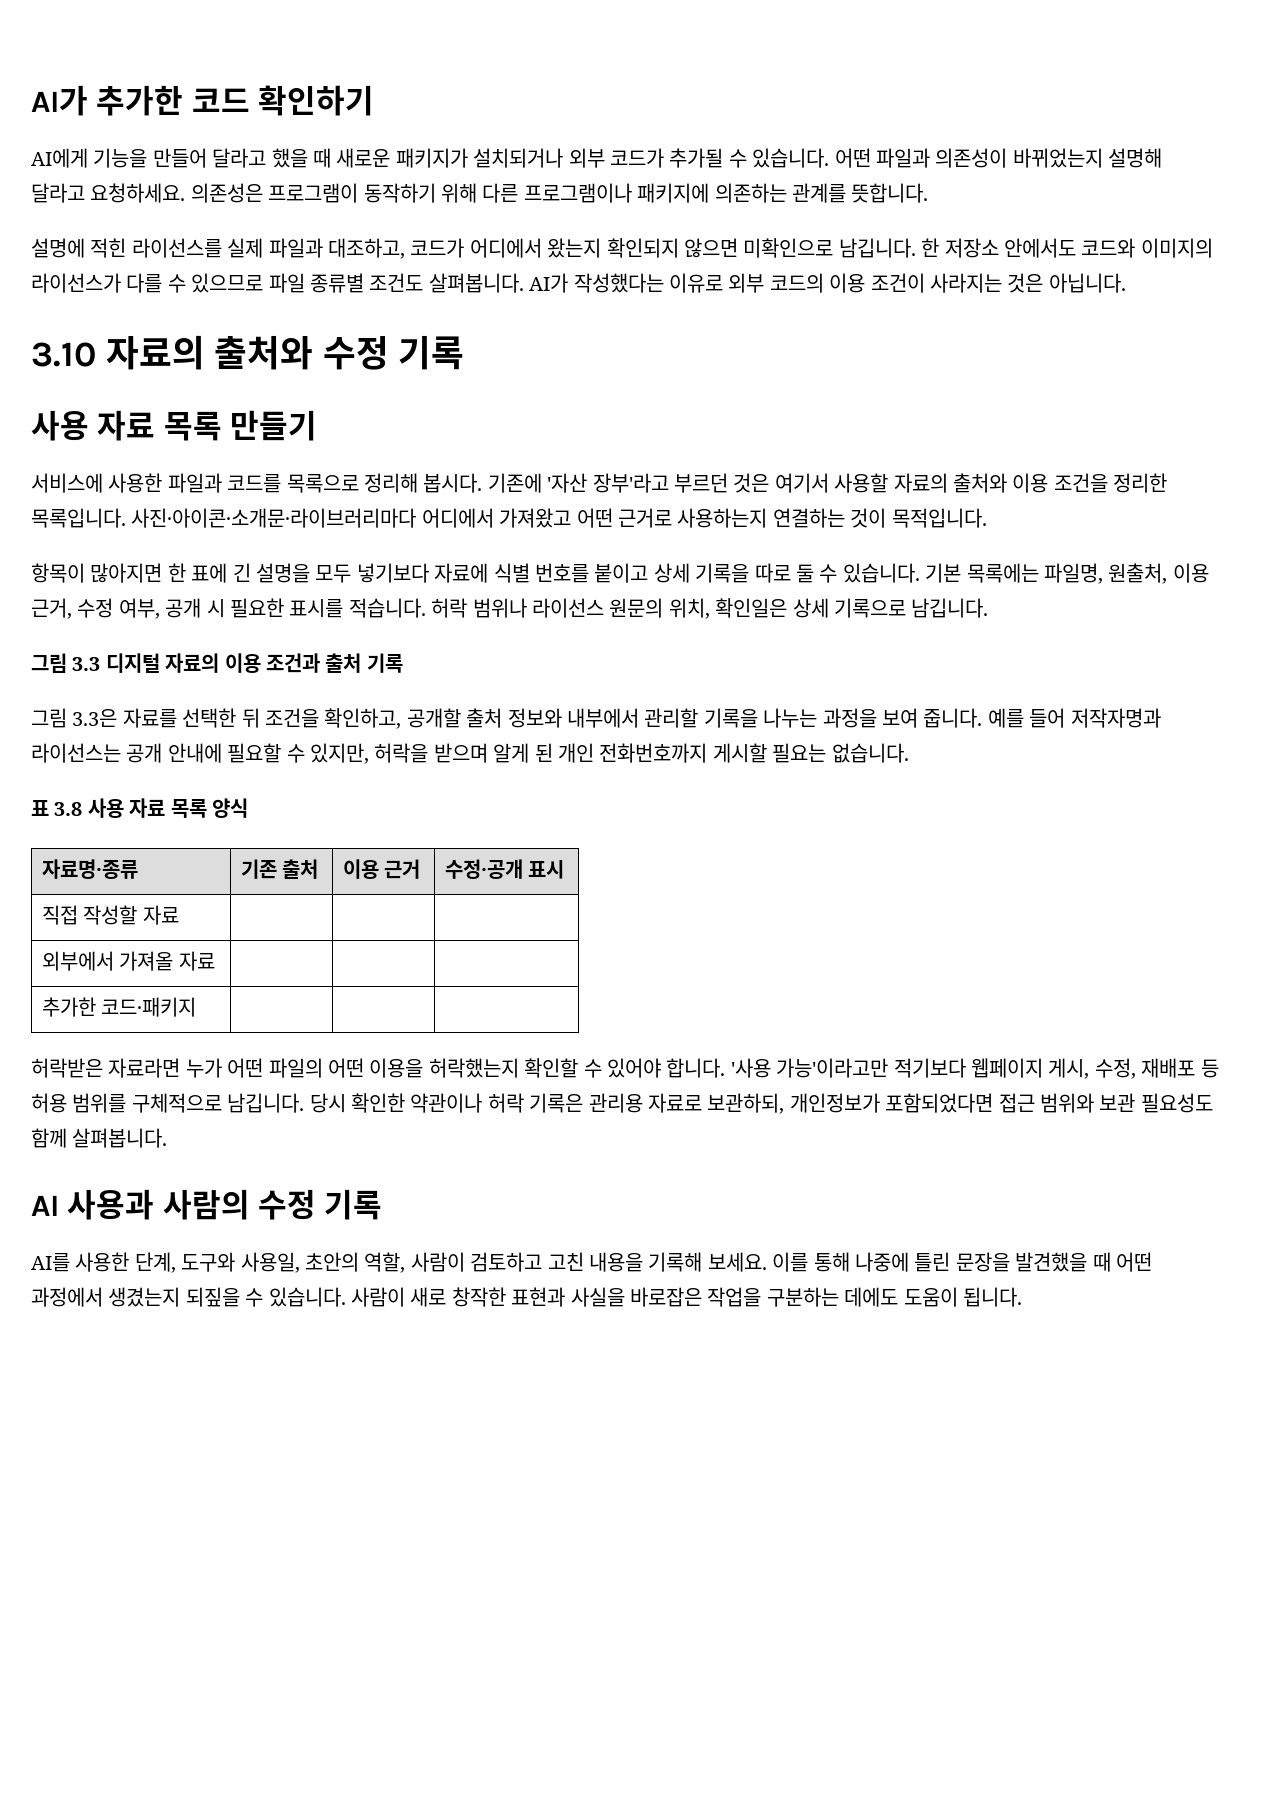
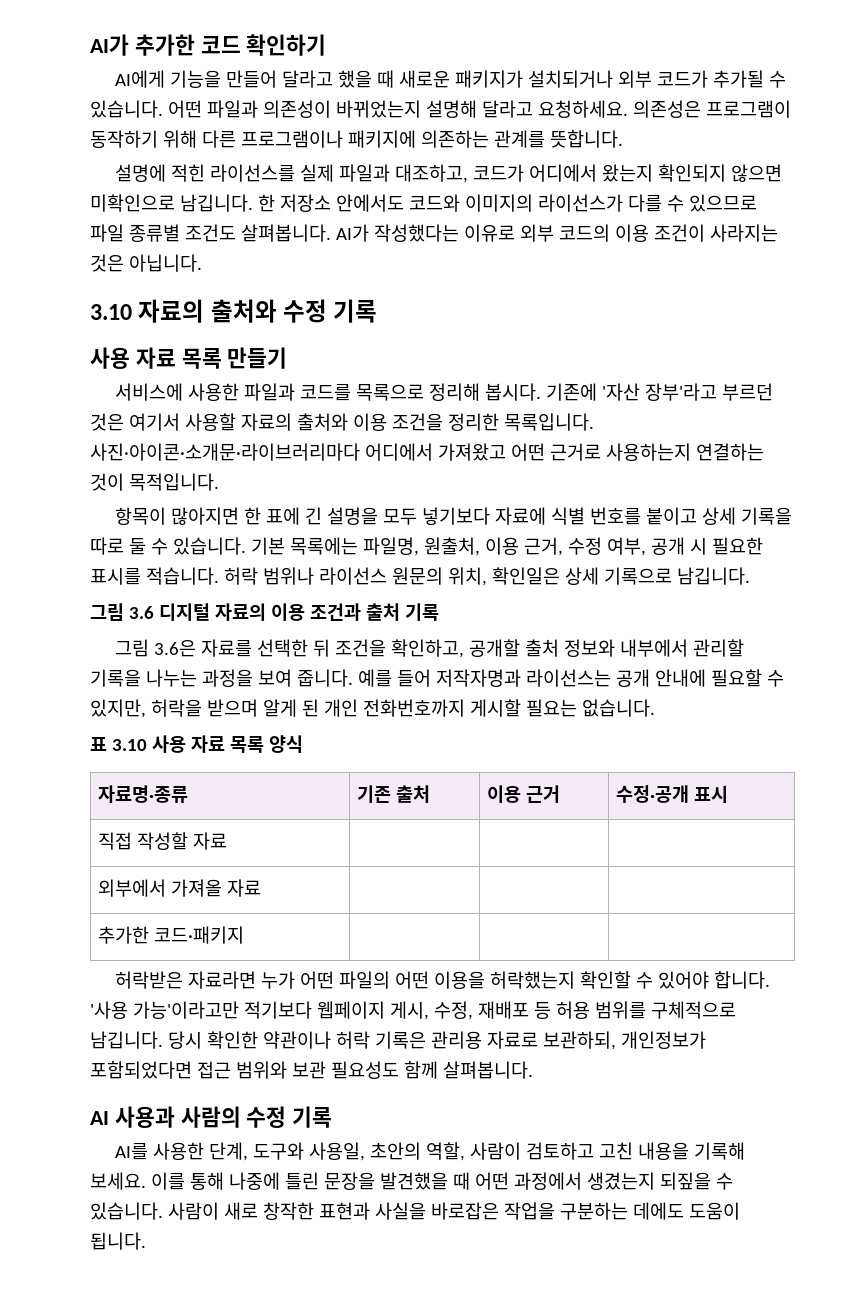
- 그림 3.3 디지털 자료의 이용 조건과 출처 기록
+ 그림 3.6 디지털 자료의 이용 조건과 출처 기록
- 그림 3.3은 자료를 선택한 뒤 조건을 확인하고, 공개할 출처 정보와 내부에서 관리할 기록을 나누는 과정을 보여 줍니다.
+ 그림 3.6은 자료를 선택한 뒤 조건을 확인하고, 공개할 출처 정보와 내부에서 관리할 기록을 나누는 과정을 보여 줍니다.
- 표 3.8 사용 자료 목록 양식
+ 표 3.10 사용 자료 목록 양식

